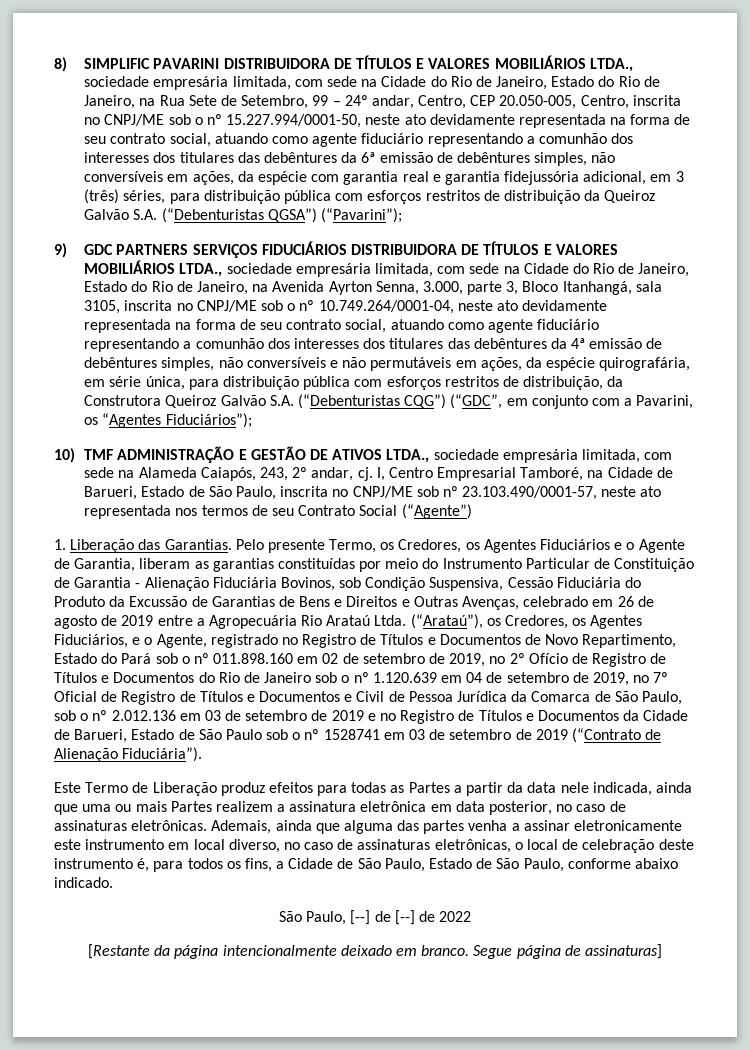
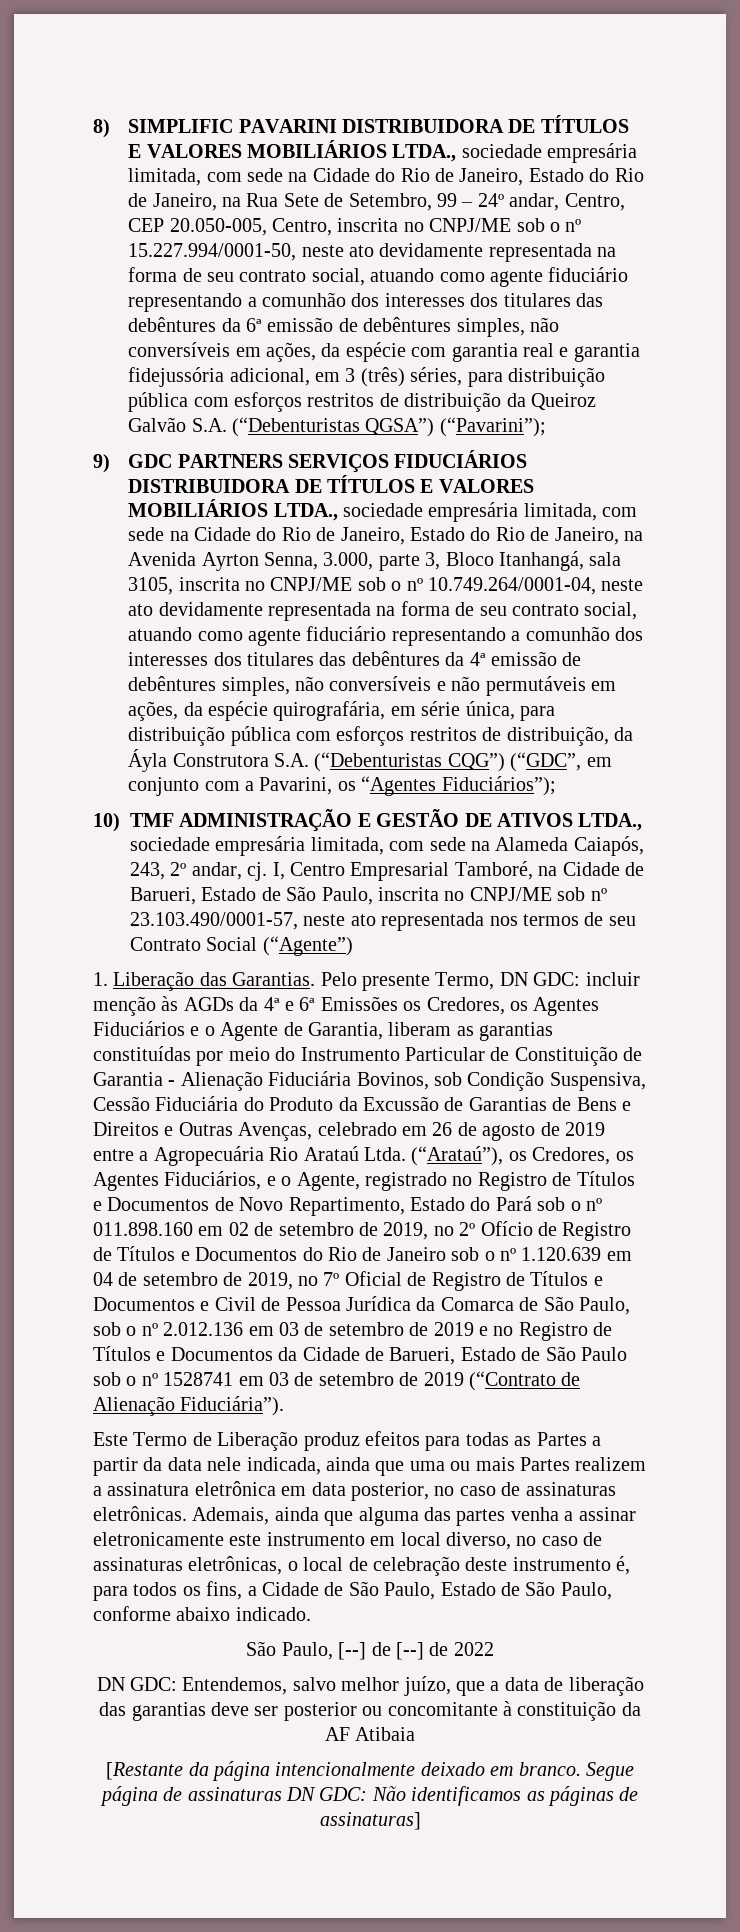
- 9) GDC PARTNERS SERVIÇOS FIDUCIÁRIOS DISTRIBUIDORA DE TÍTULOS E VALORES MOBILIÁRIOS LTDA., sociedade empresária limitada, com sede na Cidade do Rio de Janeiro, Estado do Rio de Janeiro, na Avenida Ayrton Senna, 3.000, parte 3, Bloco Itanhangá, sala 3105, inscrita no CNPJ/ME sob o nº 10.749.264/0001-04, neste ato devidamente representada na forma de seu contrato social, atuando como agente fiduciário representando a comunhão dos interesses dos titulares das debêntures da 4ª emissão de debêntures simples, não conversíveis e não permutáveis em ações, da espécie quirografária, em série única, para distribuição pública com esforços restritos de distribuição, da Construtora Queiroz Galvão S.A. (“Debenturistas CQG”) (“GDC”, em conjunto com a Pavarini, os “Agentes Fiduciários”);
+ 9) GDC PARTNERS SERVIÇOS FIDUCIÁRIOS DISTRIBUIDORA DE TÍTULOS E VALORES MOBILIÁRIOS LTDA., sociedade empresária limitada, com sede na Cidade do Rio de Janeiro, Estado do Rio de Janeiro, na Avenida Ayrton Senna, 3.000, parte 3, Bloco Itanhangá, sala 3105, inscrita no CNPJ/ME sob o nº 10.749.264/0001-04, neste ato devidamente representada na forma de seu contrato social, atuando como agente fiduciário representando a comunhão dos interesses dos titulares das debêntures da 4ª emissão de debêntures simples, não conversíveis e não permutáveis em ações, da espécie quirografária, em série única, para distribuição pública com esforços restritos de distribuição, da Áyla Construtora S.A. (“Debenturistas CQG”) (“GDC”, em conjunto com a Pavarini, os “Agentes Fiduciários”);
- Pelo presente Termo, os Credores, os Agentes Fiduciários e o Agente de Garantia, liberam as garantias constituídas por meio do Instrumento Particular de Constituição de Garantia - Alienação Fiduciária Bovinos, sob Condição Suspensiva, Cessão Fiduciária do Produto da Excussão de Garantias de Bens e Direitos e Outras Avenças, celebrado em 26 de agosto de 2019 entre a Agropecuária Rio Arataú Ltda.
+ Pelo presente Termo, DN GDC: incluir menção às AGDs da 4ª e 6ª Emissões os Credores, os Agentes Fiduciários e o Agente de Garantia, liberam as garantias constituídas por meio do Instrumento Particular de Constituição de Garantia - Alienação Fiduciária Bovinos, sob Condição Suspensiva, Cessão Fiduciária do Produto da Excussão de Garantias de Bens e Direitos e Outras Avenças, celebrado em 26 de agosto de 2019 entre a Agropecuária Rio Arataú Ltda.
+ DN GDC: Entendemos, salvo melhor juízo, que a data de liberação das garantias deve ser posterior ou concomitante à constituição da AF Atibaia
- Segue página de assinaturas]
+ Segue página de assinaturas DN GDC: Não identificamos as páginas de assinaturas]

